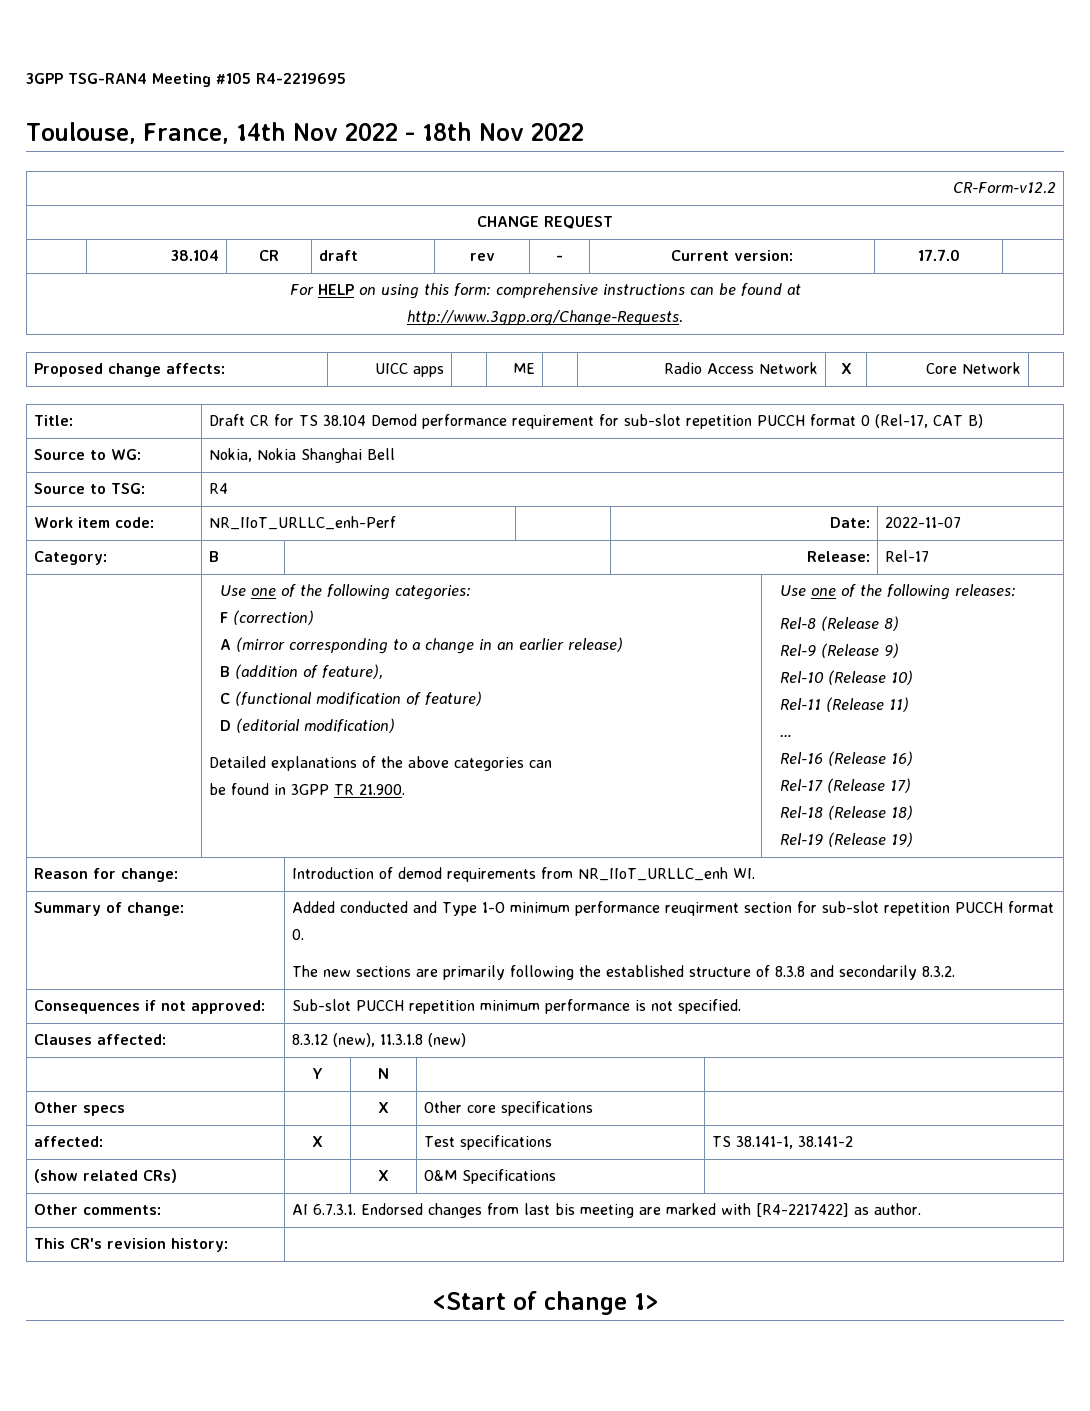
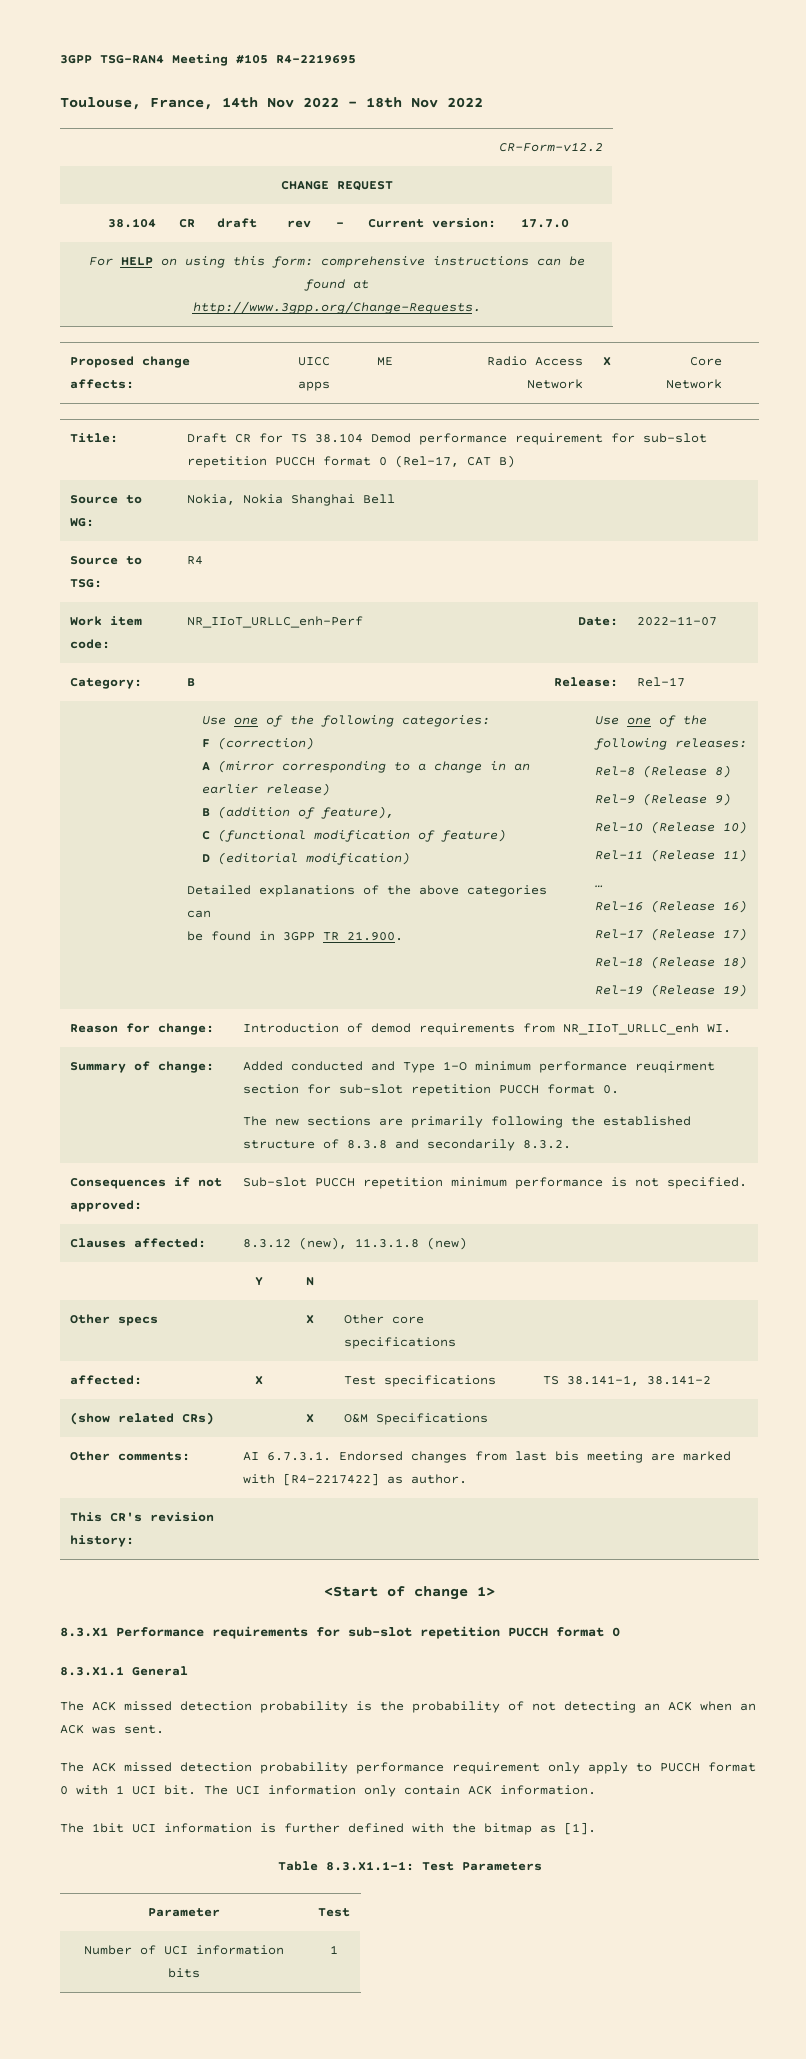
+ 8.3.X1 Performance requirements for sub-slot repetition PUCCH format 0
+ 8.3.X1.1 General
+ The ACK missed detection probability is the probability of not detecting an ACK when an ACK was sent.
+ The ACK missed detection probability performance requirement only apply to PUCCH format 0 with 1 UCI bit. The UCI information only contain ACK information.
+ The 1bit UCI information is further defined with the bitmap as [1].
+ Table 8.3.X1.1-1: Test Parameters
+ Parameter | Test
+ Number of UCI information bits | 1

